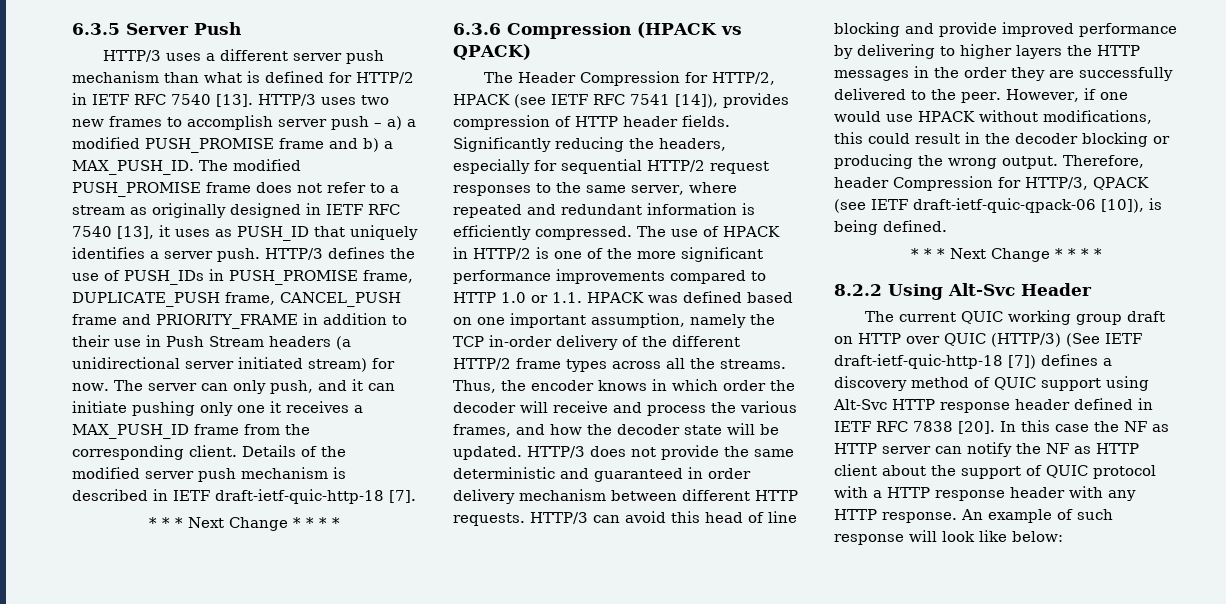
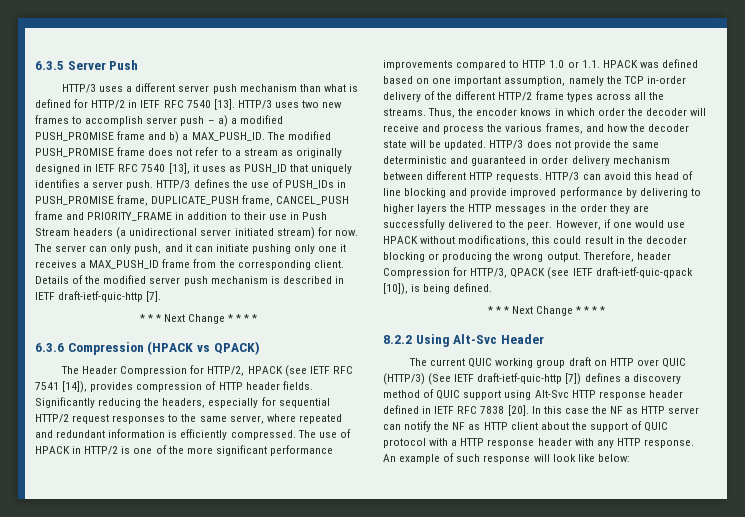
- Details of the modified server push mechanism is described in IETF draft-ietf-quic-http-18 [7].
+ Details of the modified server push mechanism is described in IETF draft-ietf-quic-http [7].
- Therefore, header Compression for HTTP/3, QPACK (see IETF draft-ietf-quic-qpack-06 [10]), is being defined.
+ Therefore, header Compression for HTTP/3, QPACK (see IETF draft-ietf-quic-qpack [10]), is being defined.
- The current QUIC working group draft on HTTP over QUIC (HTTP/3) (See IETF draft-ietf-quic-http-18 [7]) defines a discovery method of QUIC support using Alt-Svc HTTP response header defined in IETF RFC 7838 [20].
+ The current QUIC working group draft on HTTP over QUIC (HTTP/3) (See IETF draft-ietf-quic-http [7]) defines a discovery method of QUIC support using Alt-Svc HTTP response header defined in IETF RFC 7838 [20].

